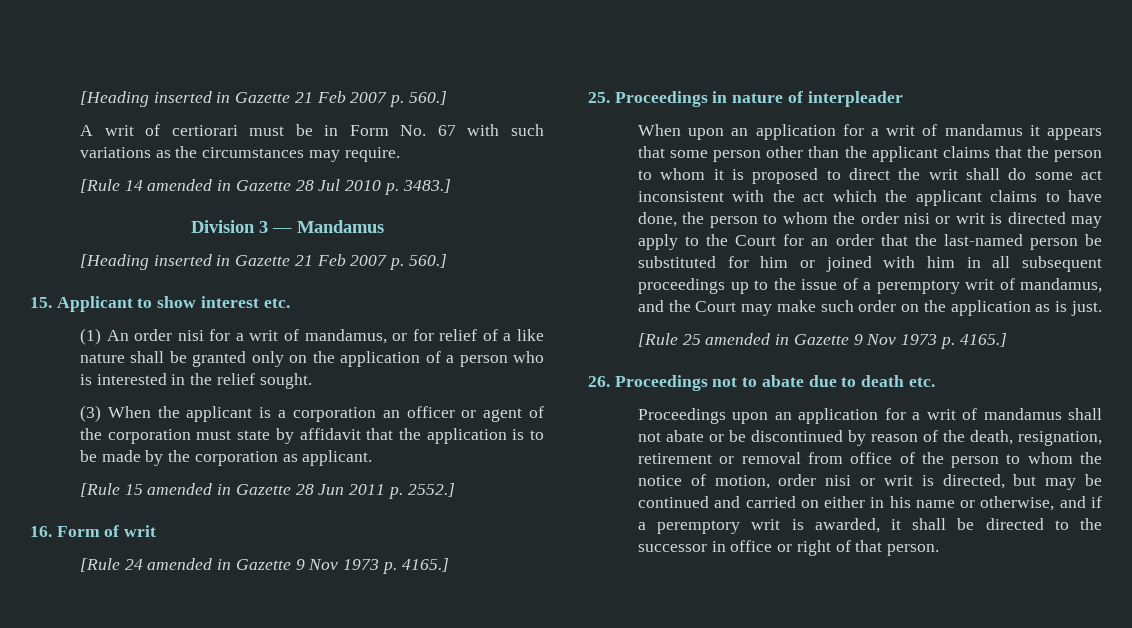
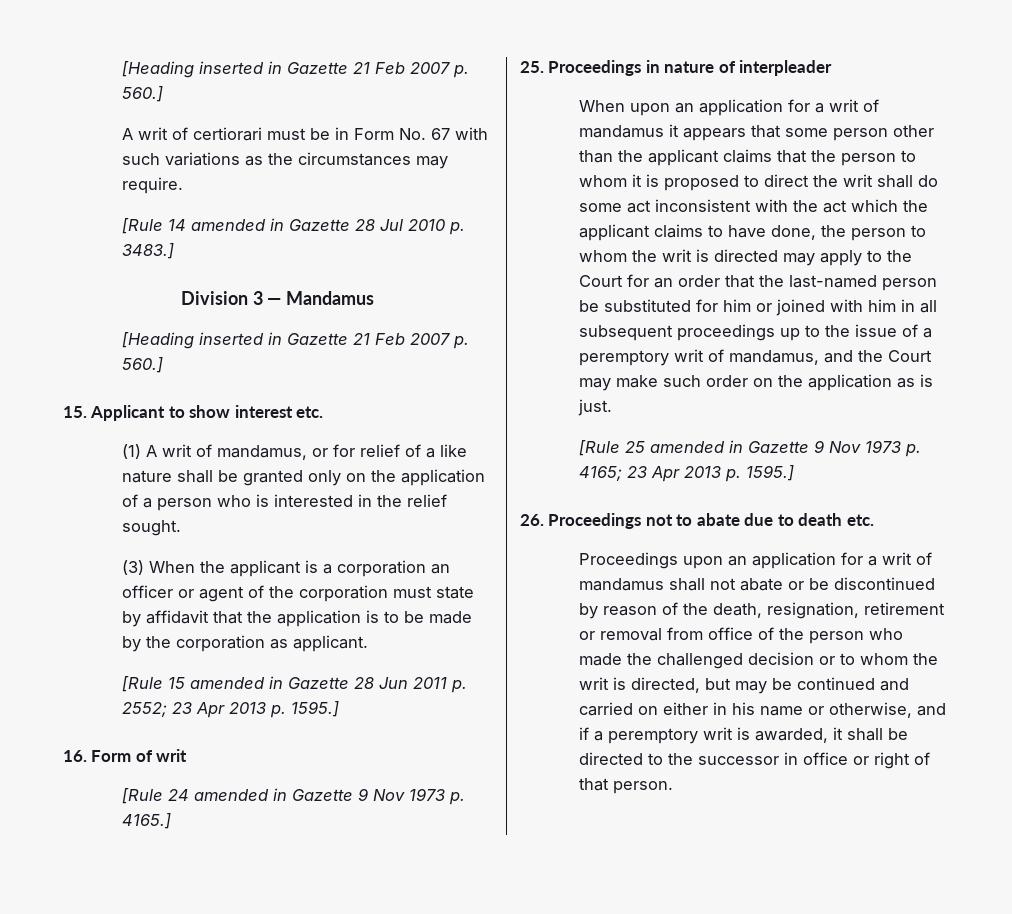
- (1) An order nisi for a writ of mandamus, or for relief of a like nature shall be granted only on the application of a person who is interested in the relief sought.
+ (1) A writ of mandamus, or for relief of a like nature shall be granted only on the application of a person who is interested in the relief sought.
- [Rule 15 amended in Gazette 28 Jun 2011 p. 2552.]
+ [Rule 15 amended in Gazette 28 Jun 2011 p. 2552; 23 Apr 2013 p. 1595.]
- When upon an application for a writ of mandamus it appears that some person other than the applicant claims that the person to whom it is proposed to direct the writ shall do some act inconsistent with the act which the applicant claims to have done, the person to whom the order nisi or writ is directed may apply to the Court for an order that the last-named person be substituted for him or joined with him in all subsequent proceedings up to the issue of a peremptory writ of mandamus, and the Court may make such order on the application as is just.
+ When upon an application for a writ of mandamus it appears that some person other than the applicant claims that the person to whom it is proposed to direct the writ shall do some act inconsistent with the act which the applicant claims to have done, the person to whom the writ is directed may apply to the Court for an order that the last-named person be substituted for him or joined with him in all subsequent proceedings up to the issue of a peremptory writ of mandamus, and the Court may make such order on the application as is just.
- [Rule 25 amended in Gazette 9 Nov 1973 p. 4165.]
+ [Rule 25 amended in Gazette 9 Nov 1973 p. 4165; 23 Apr 2013 p. 1595.]
- Proceedings upon an application for a writ of mandamus shall not abate or be discontinued by reason of the death, resignation, retirement or removal from office of the person to whom the notice of motion, order nisi or writ is directed, but may be continued and carried on either in his name or otherwise, and if a peremptory writ is awarded, it shall be directed to the successor in office or right of that person.
+ Proceedings upon an application for a writ of mandamus shall not abate or be discontinued by reason of the death, resignation, retirement or removal from office of the person who made the challenged decision or to whom the writ is directed, but may be continued and carried on either in his name or otherwise, and if a peremptory writ is awarded, it shall be directed to the successor in office or right of that person.

